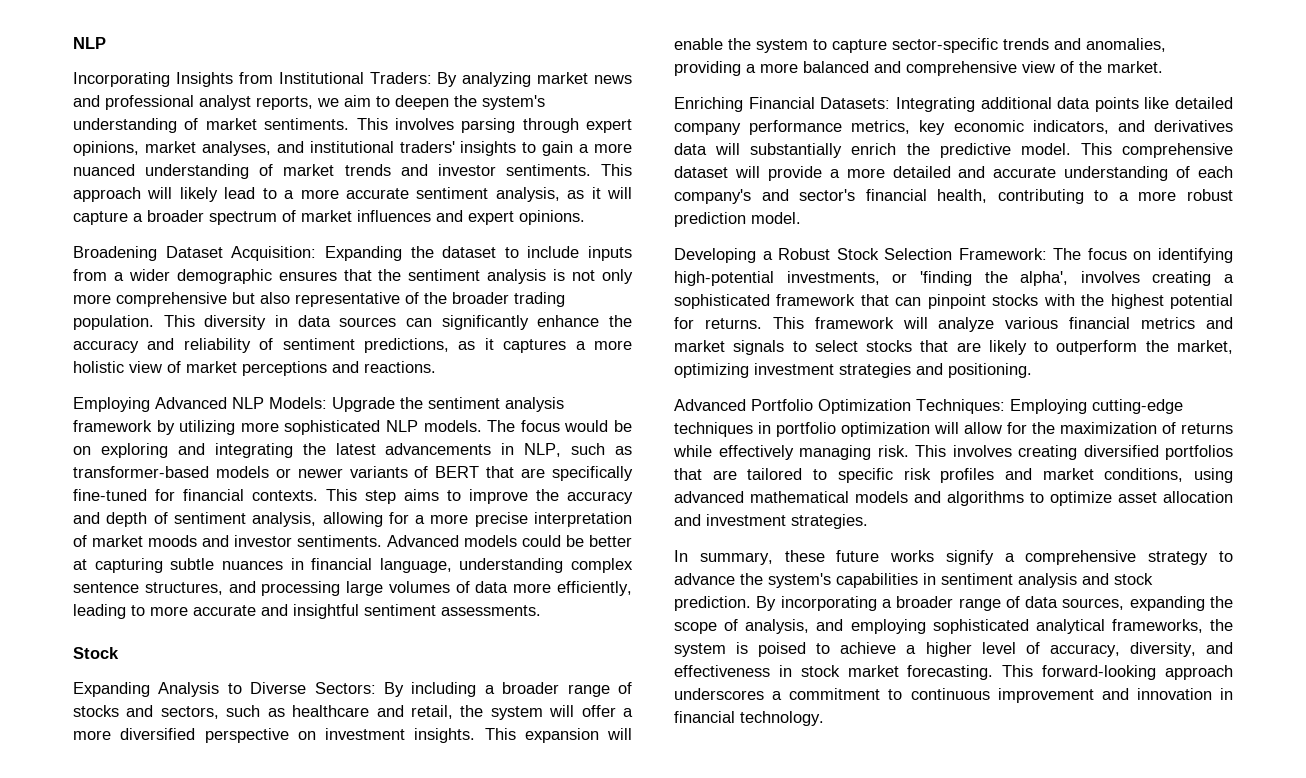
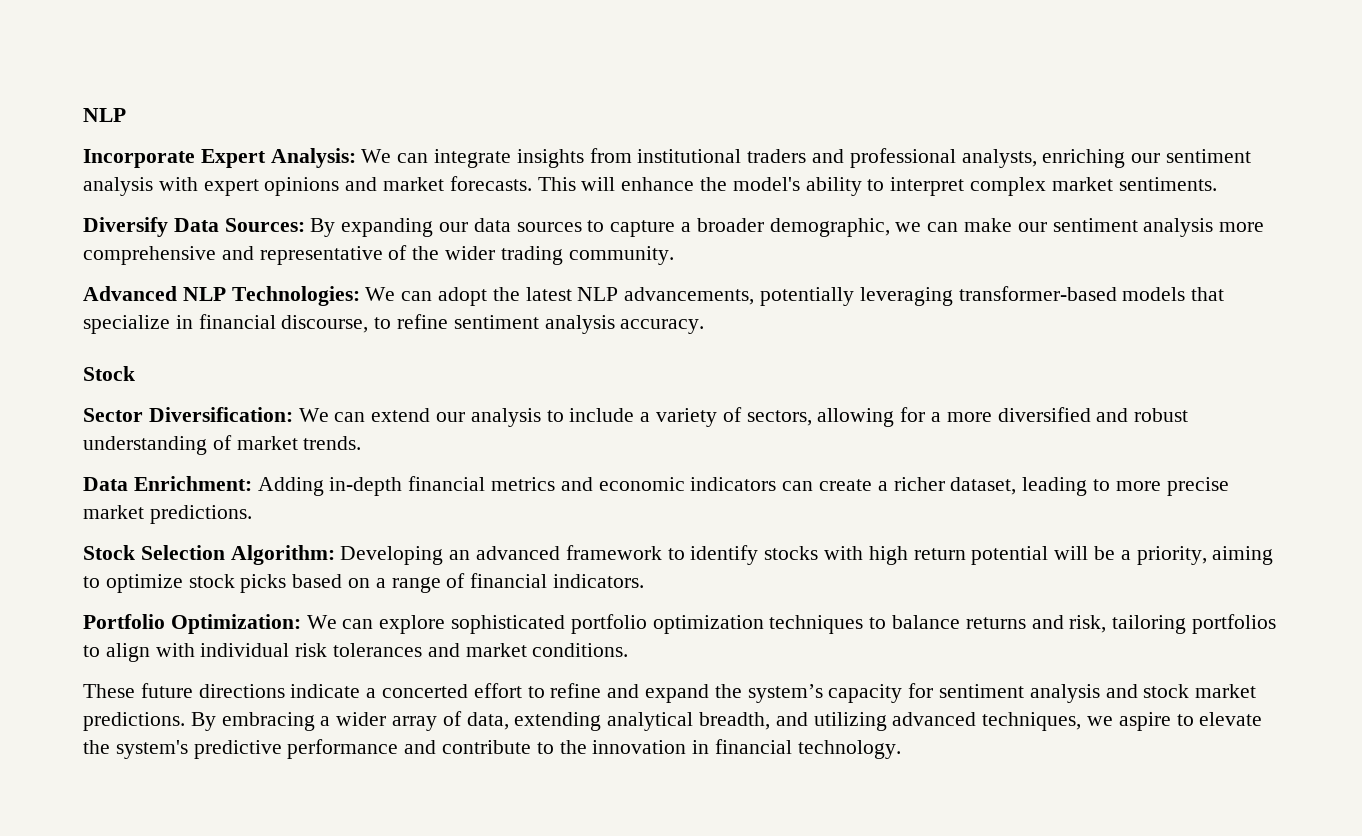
- Incorporating Insights from Institutional Traders: By analyzing market news and professional analyst reports, we aim to deepen the system's understanding of market sentiments. This involves parsing through expert opinions, market analyses, and institutional traders' insights to gain a more nuanced understanding of market trends and investor sentiments. This approach will likely lead to a more accurate sentiment analysis, as it will capture a broader spectrum of market influences and expert opinions.
- Broadening Dataset Acquisition: Expanding the dataset to include inputs from a wider demographic ensures that the sentiment analysis is not only more comprehensive but also representative of the broader trading population. This diversity in data sources can significantly enhance the accuracy and reliability of sentiment predictions, as it captures a more holistic view of market perceptions and reactions.
- Employing Advanced NLP Models: Upgrade the sentiment analysis framework by utilizing more sophisticated NLP models. The focus would be on exploring and integrating the latest advancements in NLP, such as transformer-based models or newer variants of BERT that are specifically fine-tuned for financial contexts. This step aims to improve the accuracy and depth of sentiment analysis, allowing for a more precise interpretation of market moods and investor sentiments. Advanced models could be better at capturing subtle nuances in financial language, understanding complex sentence structures, and processing large volumes of data more efficiently, leading to more accurate and insightful sentiment assessments.
+ Incorporate Expert Analysis: We can integrate insights from institutional traders and professional analysts, enriching our sentiment analysis with expert opinions and market forecasts. This will enhance the model's ability to interpret complex market sentiments.
+ Diversify Data Sources: By expanding our data sources to capture a broader demographic, we can make our sentiment analysis more comprehensive and representative of the wider trading community.
+ Advanced NLP Technologies: We can adopt the latest NLP advancements, potentially leveraging transformer-based models that specialize in financial discourse, to refine sentiment analysis accuracy.
  Stock
- Expanding Analysis to Diverse Sectors: By including a broader range of stocks and sectors, such as healthcare and retail, the system will offer a more diversified perspective on investment insights. This expansion will enable the system to capture sector-specific trends and anomalies, providing a more balanced and comprehensive view of the market.
- Enriching Financial Datasets: Integrating additional data points like detailed company performance metrics, key economic indicators, and derivatives data will substantially enrich the predictive model. This comprehensive dataset will provide a more detailed and accurate understanding of each company's and sector's financial health, contributing to a more robust prediction model.
- Developing a Robust Stock Selection Framework: The focus on identifying high-potential investments, or 'finding the alpha', involves creating a sophisticated framework that can pinpoint stocks with the highest potential for returns. This framework will analyze various financial metrics and market signals to select stocks that are likely to outperform the market, optimizing investment strategies and positioning.
- Advanced Portfolio Optimization Techniques: Employing cutting-edge techniques in portfolio optimization will allow for the maximization of returns while effectively managing risk. This involves creating diversified portfolios that are tailored to specific risk profiles and market conditions, using advanced mathematical models and algorithms to optimize asset allocation and investment strategies.
- In summary, these future works signify a comprehensive strategy to advance the system's capabilities in sentiment analysis and stock prediction. By incorporating a broader range of data sources, expanding the scope of analysis, and employing sophisticated analytical frameworks, the system is poised to achieve a higher level of accuracy, diversity, and effectiveness in stock market forecasting. This forward-looking approach underscores a commitment to continuous improvement and innovation in financial technology.
+ Sector Diversification: We can extend our analysis to include a variety of sectors, allowing for a more diversified and robust understanding of market trends.
+ Data Enrichment: Adding in-depth financial metrics and economic indicators can create a richer dataset, leading to more precise market predictions.
+ Stock Selection Algorithm: Developing an advanced framework to identify stocks with high return potential will be a priority, aiming to optimize stock picks based on a range of financial indicators.
+ Portfolio Optimization: We can explore sophisticated portfolio optimization techniques to balance returns and risk, tailoring portfolios to align with individual risk tolerances and market conditions.
+ These future directions indicate a concerted effort to refine and expand the system’s capacity for sentiment analysis and stock market predictions. By embracing a wider array of data, extending analytical breadth, and utilizing advanced techniques, we aspire to elevate the system's predictive performance and contribute to the innovation in financial technology.

